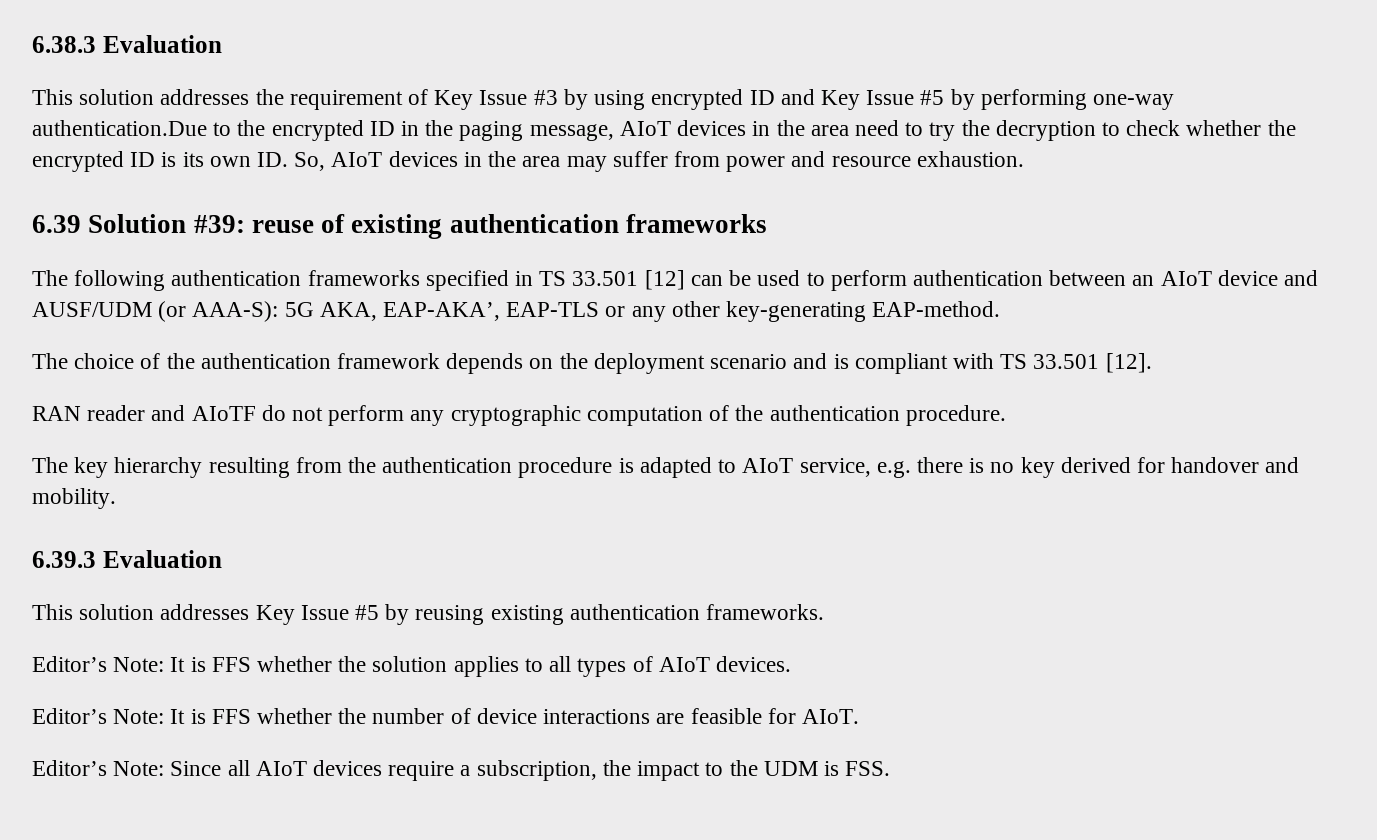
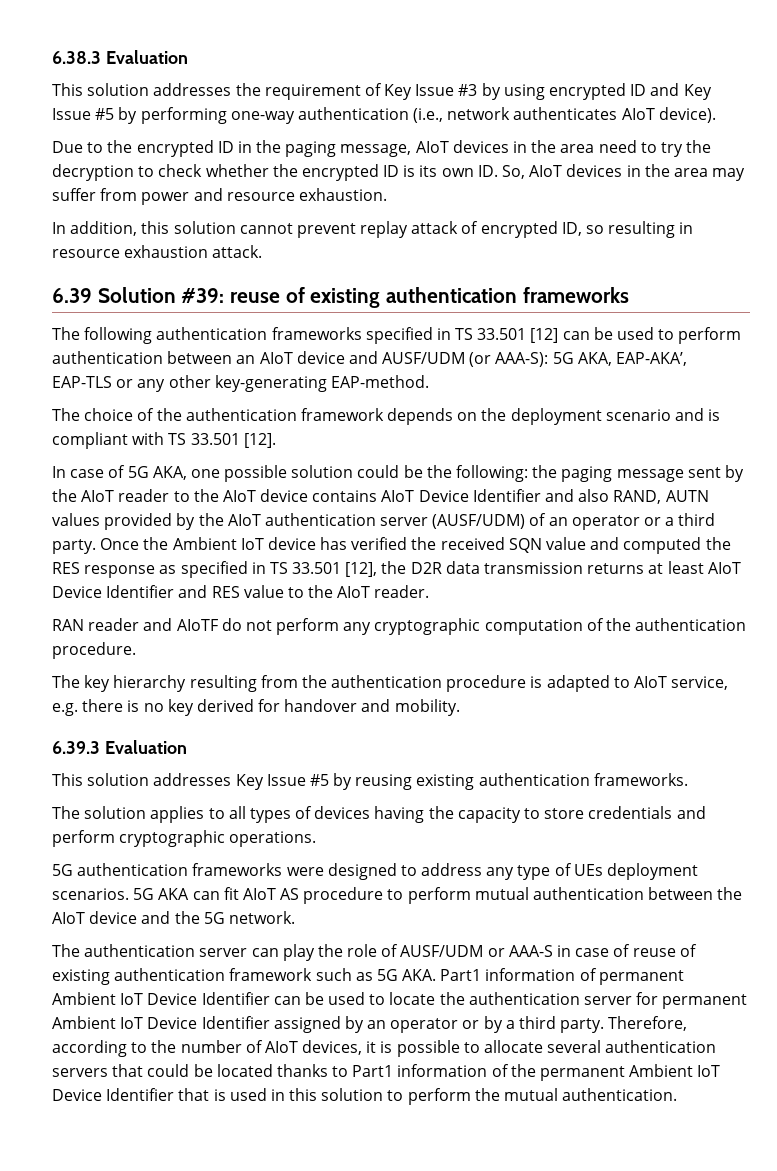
- This solution addresses the requirement of Key Issue #3 by using encrypted ID and Key Issue #5 by performing one-way authentication.Due to the encrypted ID in the paging message, AIoT devices in the area need to try the decryption to check whether the encrypted ID is its own ID. So, AIoT devices in the area may suffer from power and resource exhaustion.
+ This solution addresses the requirement of Key Issue #3 by using encrypted ID and Key Issue #5 by performing one-way authentication (i.e., network authenticates AIoT device).
+ Due to the encrypted ID in the paging message, AIoT devices in the area need to try the decryption to check whether the encrypted ID is its own ID. So, AIoT devices in the area may suffer from power and resource exhaustion.
+ In addition, this solution cannot prevent replay attack of encrypted ID, so resulting in resource exhaustion attack.
+ In case of 5G AKA, one possible solution could be the following: the paging message sent by the AIoT reader to the AIoT device contains AIoT Device Identifier and also RAND, AUTN values provided by the AIoT authentication server (AUSF/UDM) of an operator or a third party. Once the Ambient IoT device has verified the received SQN value and computed the RES response as specified in TS 33.501 [12], the D2R data transmission returns at least AIoT Device Identifier and RES value to the AIoT reader.
- Editor’s Note: It is FFS whether the solution applies to all types of AIoT devices.
- Editor’s Note: It is FFS whether the number of device interactions are feasible for AIoT.
- Editor’s Note: Since all AIoT devices require a subscription, the impact to the UDM is FSS.
+ The solution applies to all types of devices having the capacity to store credentials and perform cryptographic operations.
+ 5G authentication frameworks were designed to address any type of UEs deployment scenarios. 5G AKA can fit AIoT AS procedure to perform mutual authentication between the AIoT device and the 5G network.
+ The authentication server can play the role of AUSF/UDM or AAA-S in case of reuse of existing authentication framework such as 5G AKA. Part1 information of permanent Ambient IoT Device Identifier can be used to locate the authentication server for permanent Ambient IoT Device Identifier assigned by an operator or by a third party. Therefore, according to the number of AIoT devices, it is possible to allocate several authentication servers that could be located thanks to Part1 information of the permanent Ambient IoT Device Identifier that is used in this solution to perform the mutual authentication.

